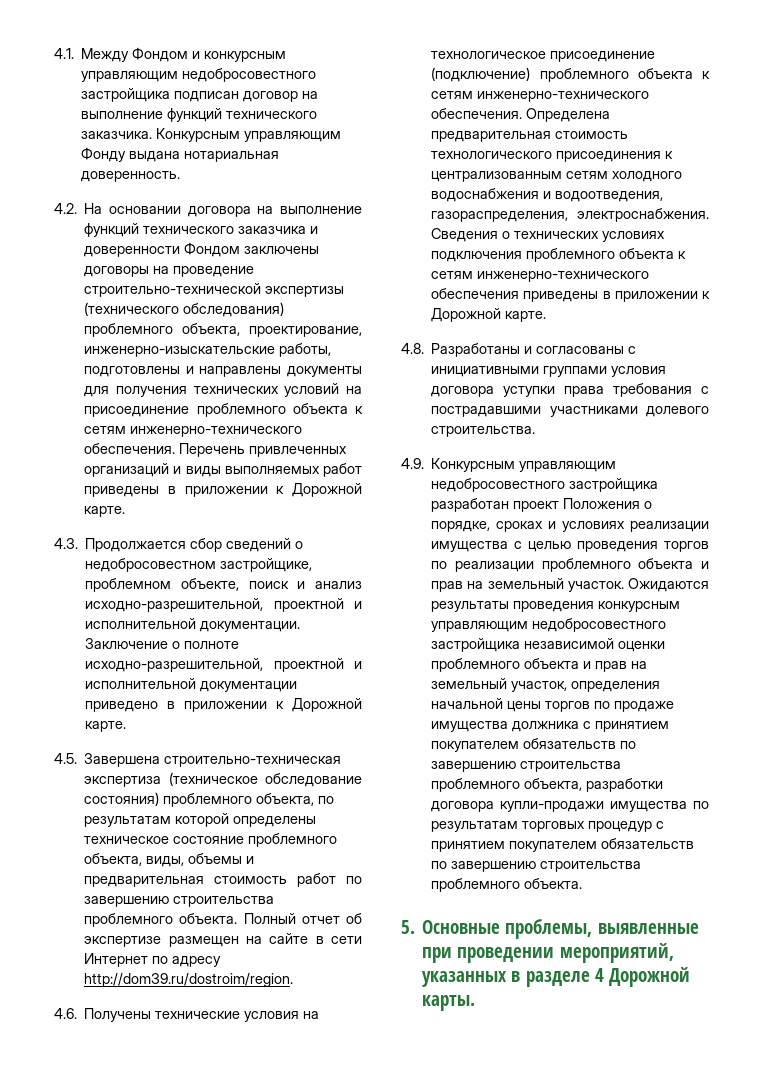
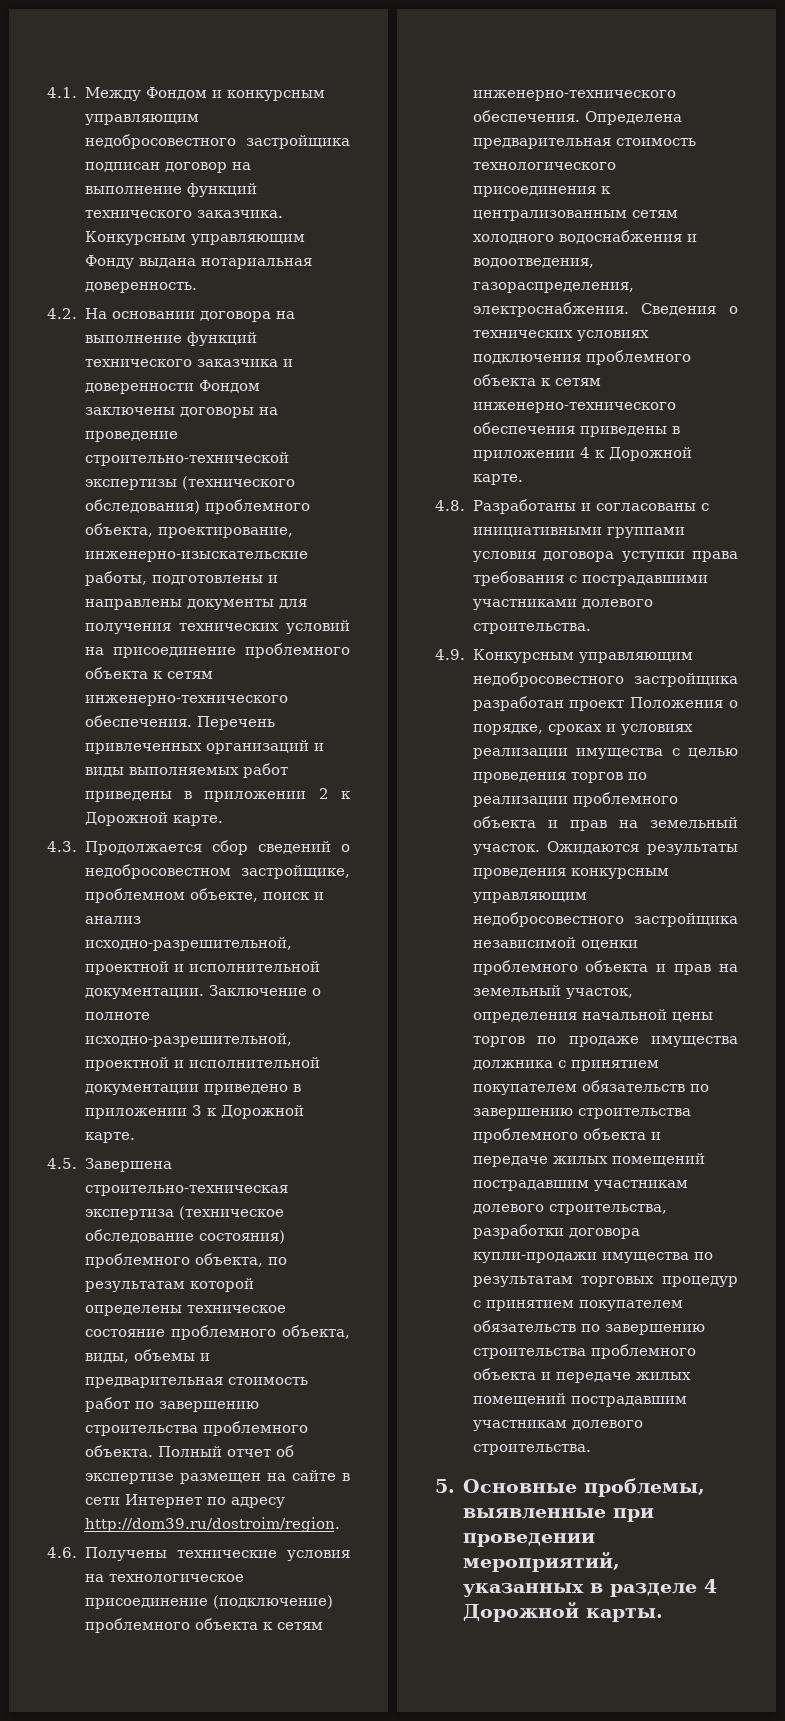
- Перечень привлеченных организаций и виды выполняемых работ приведены в приложении к Дорожной карте.
+ Перечень привлеченных организаций и виды выполняемых работ приведены в приложении 2 к Дорожной карте.
- Заключение о полноте исходно-разрешительной, проектной и исполнительной документации приведено в приложении к Дорожной карте.
+ Заключение о полноте исходно-разрешительной, проектной и исполнительной документации приведено в приложении 3 к Дорожной карте.
- Сведения о технических условиях подключения проблемного объекта к сетям инженерно-технического обеспечения приведены в приложении к Дорожной карте.
+ Сведения о технических условиях подключения проблемного объекта к сетям инженерно-технического обеспечения приведены в приложении 4 к Дорожной карте.
- Ожидаются результаты проведения конкурсным управляющим недобросовестного застройщика независимой оценки проблемного объекта и прав на земельный участок, определения начальной цены торгов по продаже имущества должника с принятием покупателем обязательств по завершению строительства проблемного объекта, разработки договора купли-продажи имущества по результатам торговых процедур с принятием покупателем обязательств по завершению строительства проблемного объекта.
+ Ожидаются результаты проведения конкурсным управляющим недобросовестного застройщика независимой оценки проблемного объекта и прав на земельный участок, определения начальной цены торгов по продаже имущества должника с принятием покупателем обязательств по завершению строительства проблемного объекта и передаче жилых помещений пострадавшим участникам долевого строительства, разработки договора купли-продажи имущества по результатам торговых процедур с принятием покупателем обязательств по завершению строительства проблемного объекта и передаче жилых помещений пострадавшим участникам долевого строительства.

